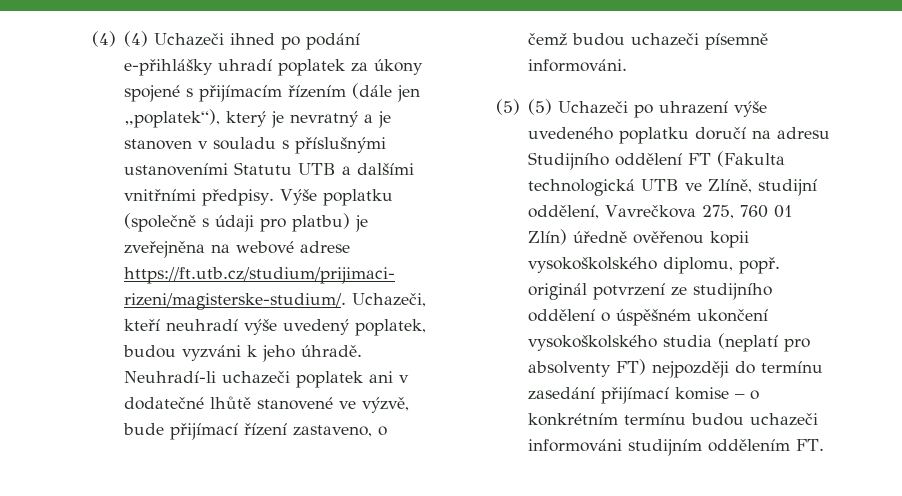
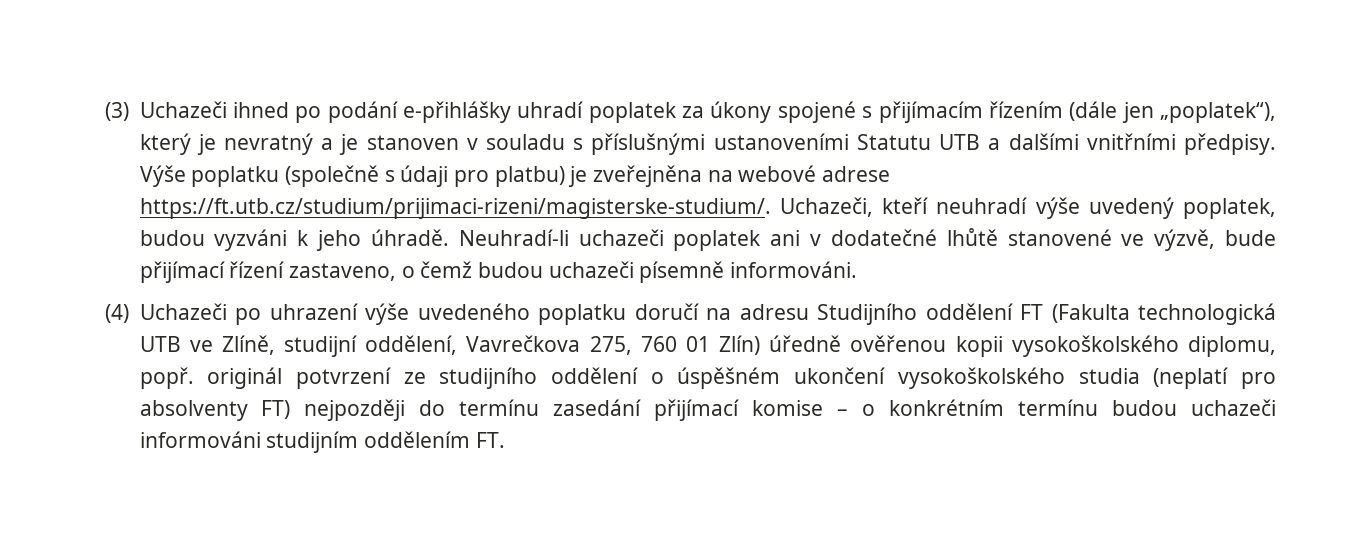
- (4) (4) Uchazeči ihned po podání e-přihlášky uhradí poplatek za úkony spojené s přijímacím řízením (dále jen „poplatek“), který je nevratný a je stanoven v souladu s příslušnými ustanoveními Statutu UTB a dalšími vnitřními předpisy.
+ (3) Uchazeči ihned po podání e-přihlášky uhradí poplatek za úkony spojené s přijímacím řízením (dále jen „poplatek“), který je nevratný a je stanoven v souladu s příslušnými ustanoveními Statutu UTB a dalšími vnitřními předpisy.
- (5) (5) Uchazeči po uhrazení výše uvedeného poplatku doručí na adresu Studijního oddělení FT (Fakulta technologická UTB ve Zlíně, studijní oddělení, Vavrečkova 275, 760 01 Zlín) úředně ověřenou kopii vysokoškolského diplomu, popř. originál potvrzení ze studijního oddělení o úspěšném ukončení vysokoškolského studia (neplatí pro absolventy FT) nejpozději do termínu zasedání přijímací komise – o konkrétním termínu budou uchazeči informováni studijním oddělením FT.
+ (4) Uchazeči po uhrazení výše uvedeného poplatku doručí na adresu Studijního oddělení FT (Fakulta technologická UTB ve Zlíně, studijní oddělení, Vavrečkova 275, 760 01 Zlín) úředně ověřenou kopii vysokoškolského diplomu, popř. originál potvrzení ze studijního oddělení o úspěšném ukončení vysokoškolského studia (neplatí pro absolventy FT) nejpozději do termínu zasedání přijímací komise – o konkrétním termínu budou uchazeči informováni studijním oddělením FT.

